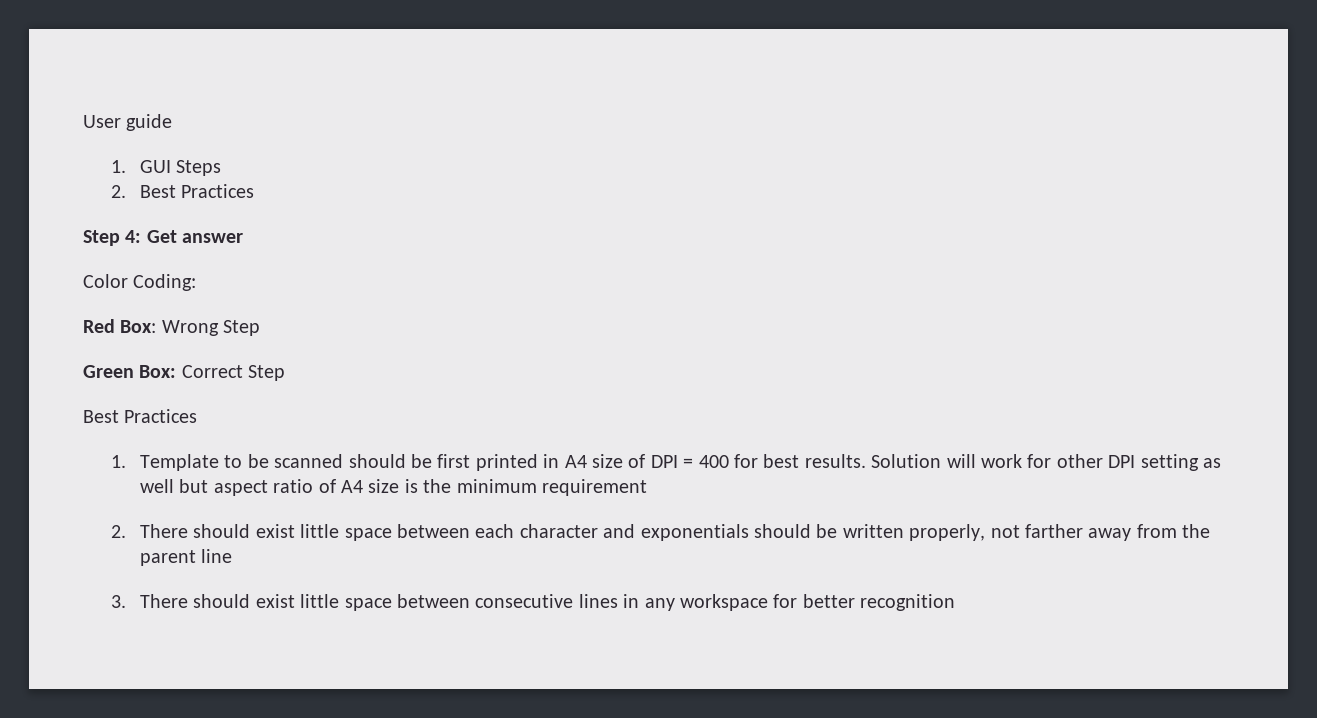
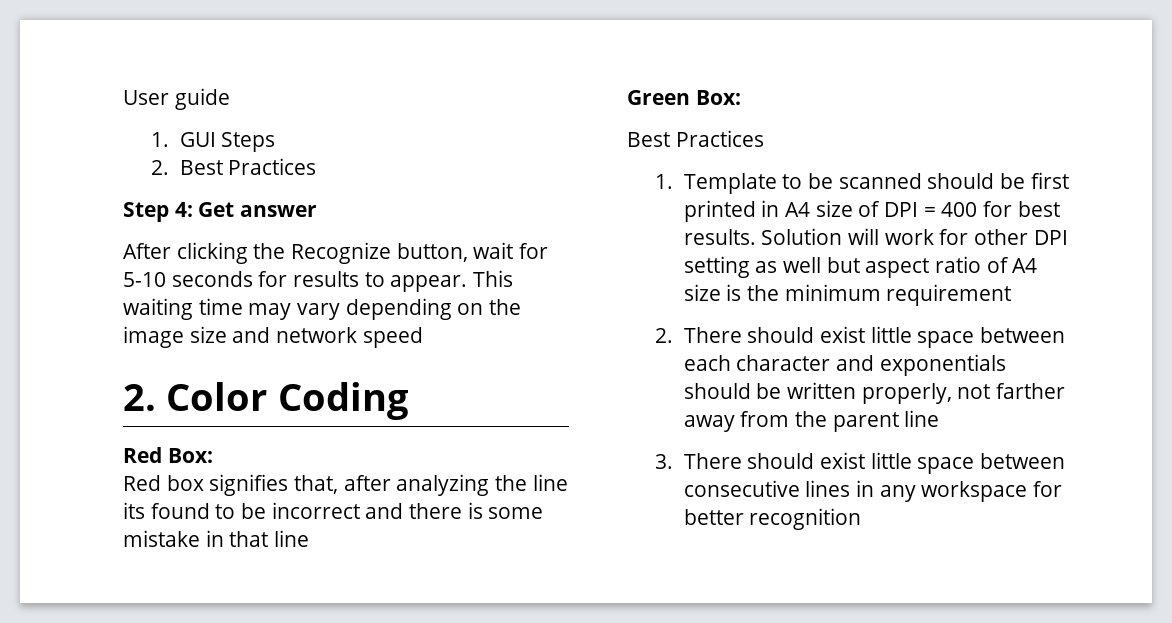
- Color Coding:
- Red Box: Wrong Step
+ After clicking the Recognize button, wait for 5-10 seconds for results to appear. This waiting time may vary depending on the image size and network speed
+ 2. Color Coding
+ Red Box:
+ Red box signifies that, after analyzing the line its found to be incorrect and there is some mistake in that line
- Green Box: Correct Step
+ Green Box:

